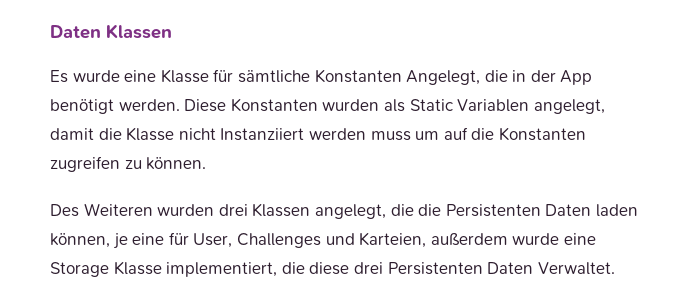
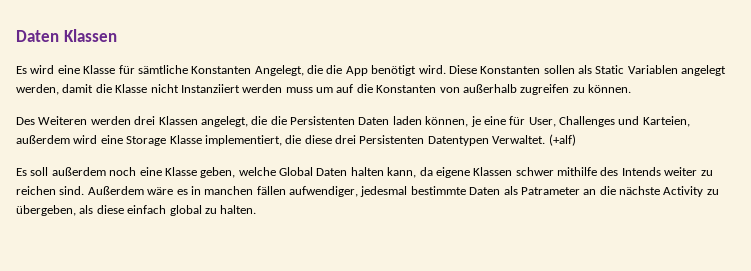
- Es wurde eine Klasse für sämtliche Konstanten Angelegt, die in der App benötigt werden.
+ Es wird eine Klasse für sämtliche Konstanten Angelegt, die die App benötigt wird.
- Diese Konstanten wurden als Static Variablen angelegt, damit die Klasse nicht Instanziiert werden muss um auf die Konstanten zugreifen zu können.
+ Diese Konstanten sollen als Static Variablen angelegt werden, damit die Klasse nicht Instanziiert werden muss um auf die Konstanten von außerhalb zugreifen zu können.
- Des Weiteren wurden drei Klassen angelegt, die die Persistenten Daten laden können, je eine für User, Challenges und Karteien, außerdem wurde eine Storage Klasse implementiert, die diese drei Persistenten Daten Verwaltet.
+ Des Weiteren werden drei Klassen angelegt, die die Persistenten Daten laden können, je eine für User, Challenges und Karteien, außerdem wird eine Storage Klasse implementiert, die diese drei Persistenten Datentypen Verwaltet. (+alf)
+ Es soll außerdem noch eine Klasse geben, welche Global Daten halten kann, da eigene Klassen schwer mithilfe des Intends weiter zu reichen sind. Außerdem wäre es in manchen fällen aufwendiger, jedesmal bestimmte Daten als Patrameter an die nächste Activity zu übergeben, als diese einfach global zu halten.

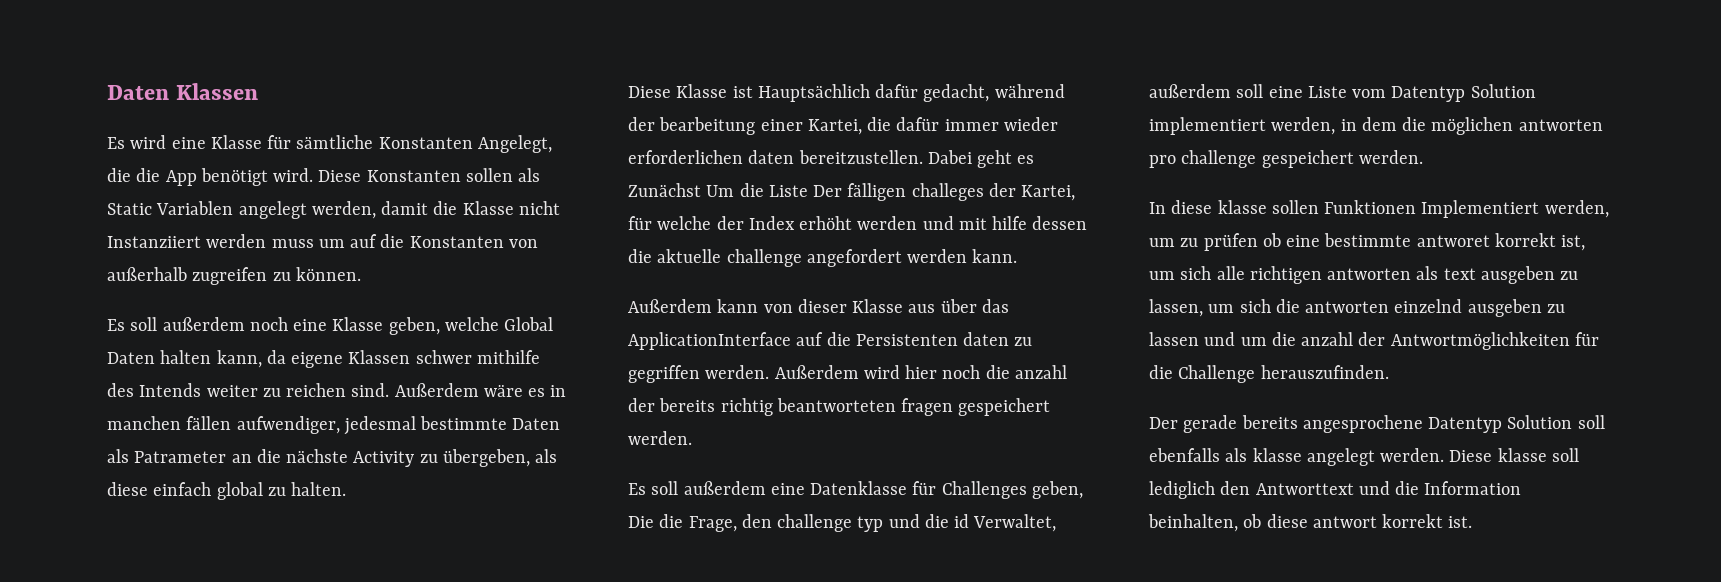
- Des Weiteren werden drei Klassen angelegt, die die Persistenten Daten laden können, je eine für User, Challenges und Karteien, außerdem wird eine Storage Klasse implementiert, die diese drei Persistenten Datentypen Verwaltet. (+alf)
+ Diese Klasse ist Hauptsächlich dafür gedacht, während der bearbeitung einer Kartei, die dafür immer wieder erforderlichen daten bereitzustellen. Dabei geht es Zunächst Um die Liste Der fälligen challeges der Kartei, für welche der Index erhöht werden und mit hilfe dessen die aktuelle challenge angefordert werden kann.
+ Außerdem kann von dieser Klasse aus über das ApplicationInterface auf die Persistenten daten zu gegriffen werden. Außerdem wird hier noch die anzahl der bereits richtig beantworteten fragen gespeichert werden.
+ Es soll außerdem eine Datenklasse für Challenges geben, Die die Frage, den challenge typ und die id Verwaltet, außerdem soll eine Liste vom Datentyp Solution implementiert werden, in dem die möglichen antworten pro challenge gespeichert werden.
+ In diese klasse sollen Funktionen Implementiert werden, um zu prüfen ob eine bestimmte antworet korrekt ist, um sich alle richtigen antworten als text ausgeben zu lassen, um sich die antworten einzelnd ausgeben zu lassen und um die anzahl der Antwortmöglichkeiten für die Challenge herauszufinden.
+ Der gerade bereits angesprochene Datentyp Solution soll ebenfalls als klasse angelegt werden. Diese klasse soll lediglich den Antworttext und die Information beinhalten, ob diese antwort korrekt ist.

